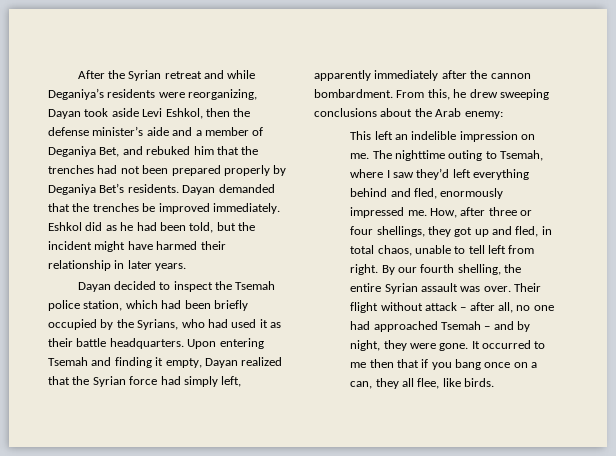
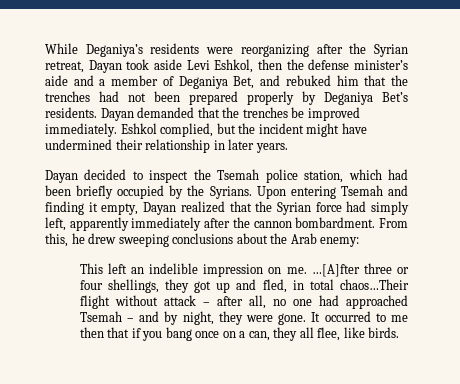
- After the Syrian retreat and while Deganiya’s residents were reorganizing, Dayan took aside Levi Eshkol, then the defense minister’s aide and a member of Deganiya Bet, and rebuked him that the trenches had not been prepared properly by Deganiya Bet’s residents.
+ While Deganiya’s residents were reorganizing after the Syrian retreat, Dayan took aside Levi Eshkol, then the defense minister’s aide and a member of Deganiya Bet, and rebuked him that the trenches had not been prepared properly by Deganiya Bet’s residents.
- Eshkol did as he had been told, but the incident might have harmed their relationship in later years.
+ Eshkol complied, but the incident might have undermined their relationship in later years.
- Dayan decided to inspect the Tsemah police station, which had been briefly occupied by the Syrians, who had used it as their battle headquarters.
+ Dayan decided to inspect the Tsemah police station, which had been briefly occupied by the Syrians.
- The nighttime outing to Tsemah, where I saw they’d left everything behind and fled, enormously impressed me. How, after three or four shellings, they got up and fled, in total chaos, unable to tell left from right. By our fourth shelling, the entire Syrian assault was over. Their flight without attack – after all, no one had approached Tsemah – and by night, they were gone.
+ …[A]fter three or four shellings, they got up and fled, in total chaos…Their flight without attack – after all, no one had approached Tsemah – and by night, they were gone.

